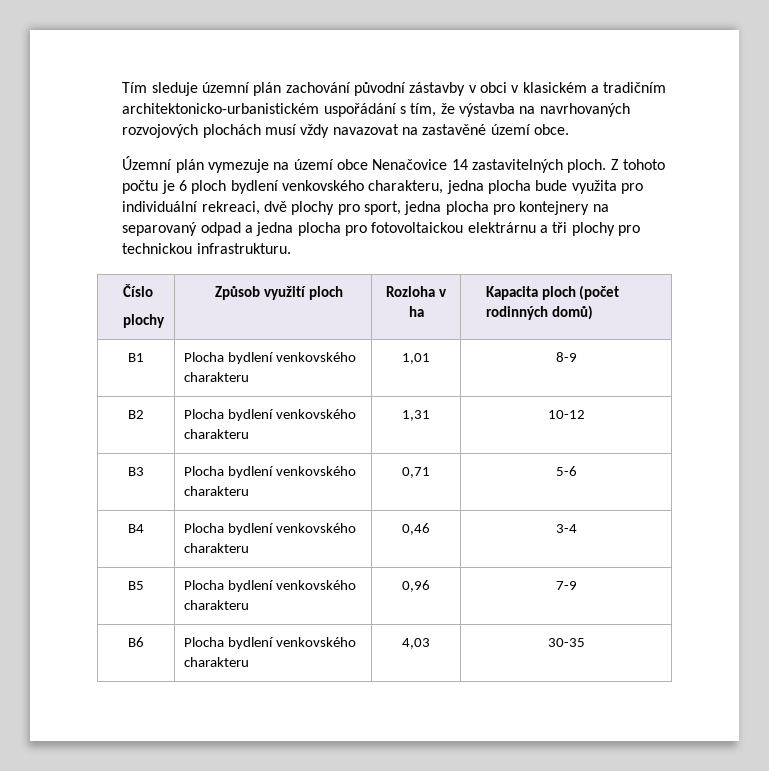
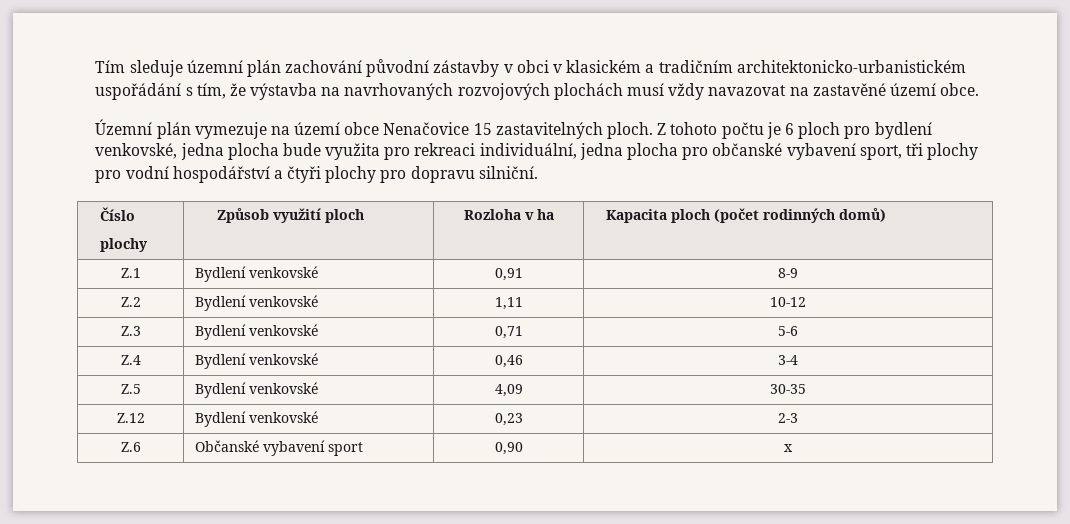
- Územní plán vymezuje na území obce Nenačovice 14 zastavitelných ploch.
+ Územní plán vymezuje na území obce Nenačovice 15 zastavitelných ploch.
- Z tohoto počtu je 6 ploch bydlení venkovského charakteru, jedna plocha bude využita pro individuální rekreaci, dvě plochy pro sport, jedna plocha pro kontejnery na separovaný odpad a jedna plocha pro fotovoltaickou elektrárnu a tři plochy pro technickou infrastrukturu.
+ Z tohoto počtu je 6 ploch pro bydlení venkovské, jedna plocha bude využita pro rekreaci individuální, jedna plocha pro občanské vybavení sport, tři plochy pro vodní hospodářství a čtyři plochy pro dopravu silniční.
- B1 | Plocha bydlení venkovského charakteru | 1,01 | 8-9
- B2 | Plocha bydlení venkovského charakteru | 1,31 | 10-12
- B3 | Plocha bydlení venkovského charakteru | 0,71 | 5-6
- B4 | Plocha bydlení venkovského charakteru | 0,46 | 3-4
- B5 | Plocha bydlení venkovského charakteru | 0,96 | 7-9
- B6 | Plocha bydlení venkovského charakteru | 4,03 | 30-35
+ Z.1 | Bydlení venkovské | 0,91 | 8-9
+ Z.2 | Bydlení venkovské | 1,11 | 10-12
+ Z.3 | Bydlení venkovské | 0,71 | 5-6
+ Z.4 | Bydlení venkovské | 0,46 | 3-4
+ Z.5 | Bydlení venkovské | 4,09 | 30-35
+ Z.12 | Bydlení venkovské | 0,23 | 2-3
+ Z.6 | Občanské vybavení sport | 0,90 | x

